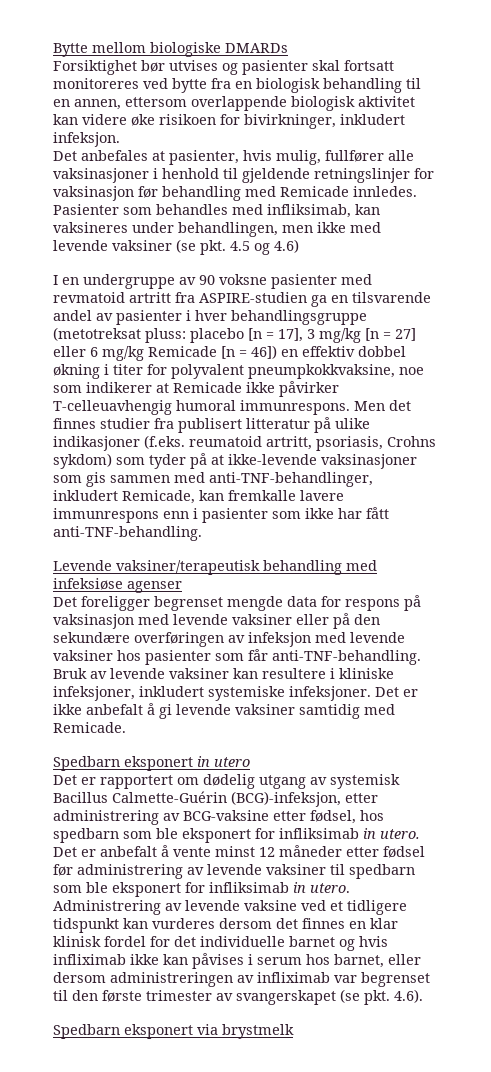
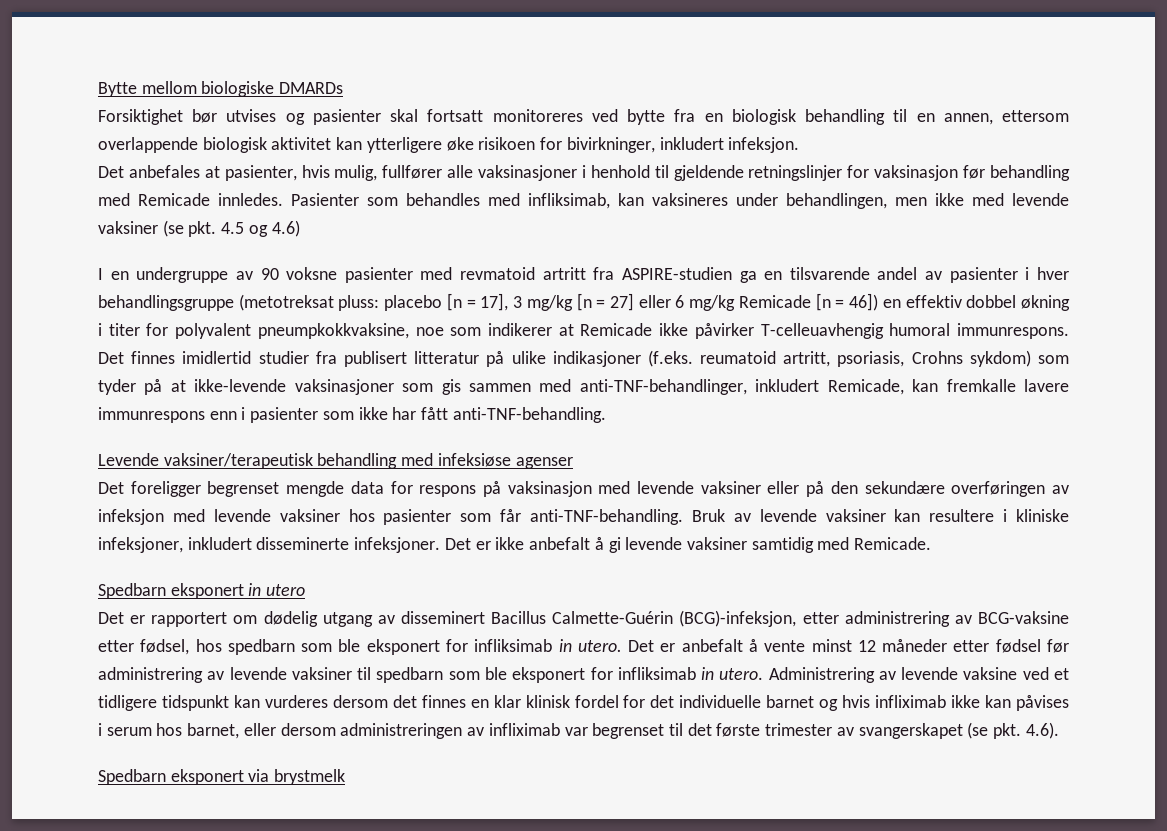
- Forsiktighet bør utvises og pasienter skal fortsatt monitoreres ved bytte fra en biologisk behandling til en annen, ettersom overlappende biologisk aktivitet kan videre øke risikoen for bivirkninger, inkludert infeksjon.
+ Forsiktighet bør utvises og pasienter skal fortsatt monitoreres ved bytte fra en biologisk behandling til en annen, ettersom overlappende biologisk aktivitet kan ytterligere øke risikoen for bivirkninger, inkludert infeksjon.
- Men det finnes studier fra publisert litteratur på ulike indikasjoner (f.eks. reumatoid artritt, psoriasis, Crohns sykdom) som tyder på at ikke-levende vaksinasjoner som gis sammen med anti-TNF-behandlinger, inkludert Remicade, kan fremkalle lavere immunrespons enn i pasienter som ikke har fått anti-TNF-behandling.
+ Det finnes imidlertid studier fra publisert litteratur på ulike indikasjoner (f.eks. reumatoid artritt, psoriasis, Crohns sykdom) som tyder på at ikke-levende vaksinasjoner som gis sammen med anti-TNF-behandlinger, inkludert Remicade, kan fremkalle lavere immunrespons enn i pasienter som ikke har fått anti-TNF-behandling.
- Bruk av levende vaksiner kan resultere i kliniske infeksjoner, inkludert systemiske infeksjoner.
+ Bruk av levende vaksiner kan resultere i kliniske infeksjoner, inkludert disseminerte infeksjoner.
- Det er rapportert om dødelig utgang av systemisk Bacillus Calmette-Guérin (BCG)-infeksjon, etter administrering av BCG-vaksine etter fødsel, hos spedbarn som ble eksponert for infliksimab in utero.
+ Det er rapportert om dødelig utgang av disseminert Bacillus Calmette-Guérin (BCG)-infeksjon, etter administrering av BCG-vaksine etter fødsel, hos spedbarn som ble eksponert for infliksimab in utero.
- Administrering av levende vaksine ved et tidligere tidspunkt kan vurderes dersom det finnes en klar klinisk fordel for det individuelle barnet og hvis infliximab ikke kan påvises i serum hos barnet, eller dersom administreringen av infliximab var begrenset til den første trimester av svangerskapet (se pkt. 4.6).
+ Administrering av levende vaksine ved et tidligere tidspunkt kan vurderes dersom det finnes en klar klinisk fordel for det individuelle barnet og hvis infliximab ikke kan påvises i serum hos barnet, eller dersom administreringen av infliximab var begrenset til det første trimester av svangerskapet (se pkt. 4.6).

